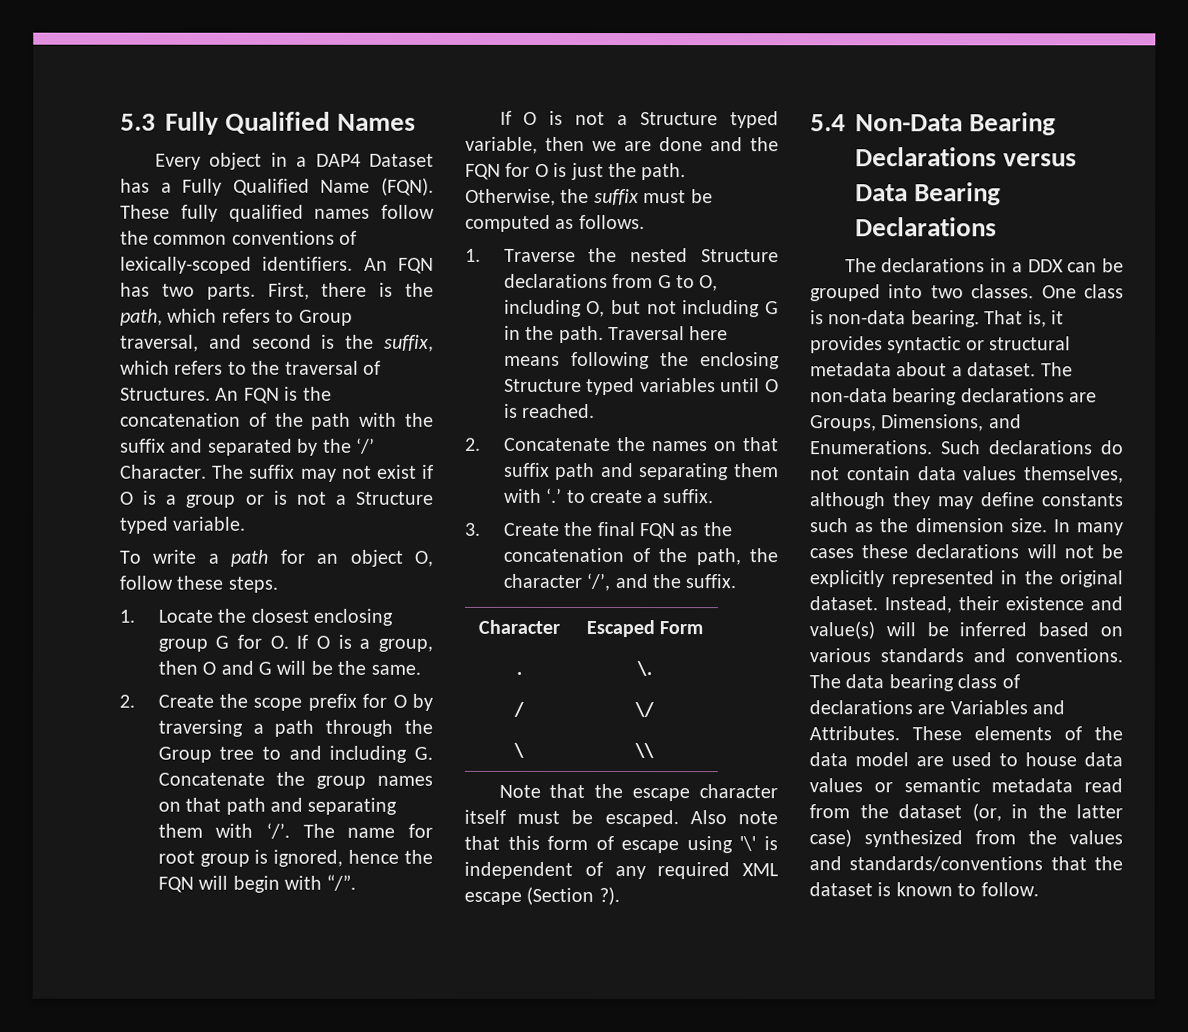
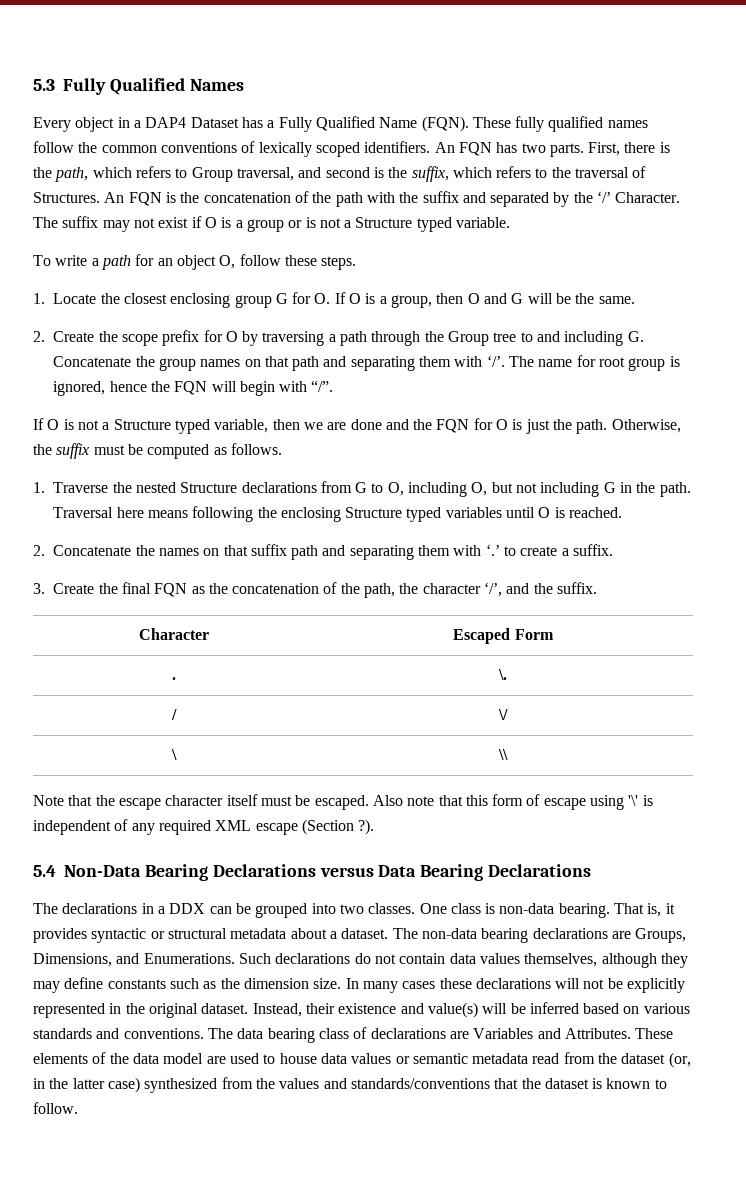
- These fully qualified names follow the common conventions of lexically-scoped identifiers.
+ These fully qualified names follow the common conventions of lexically scoped identifiers.

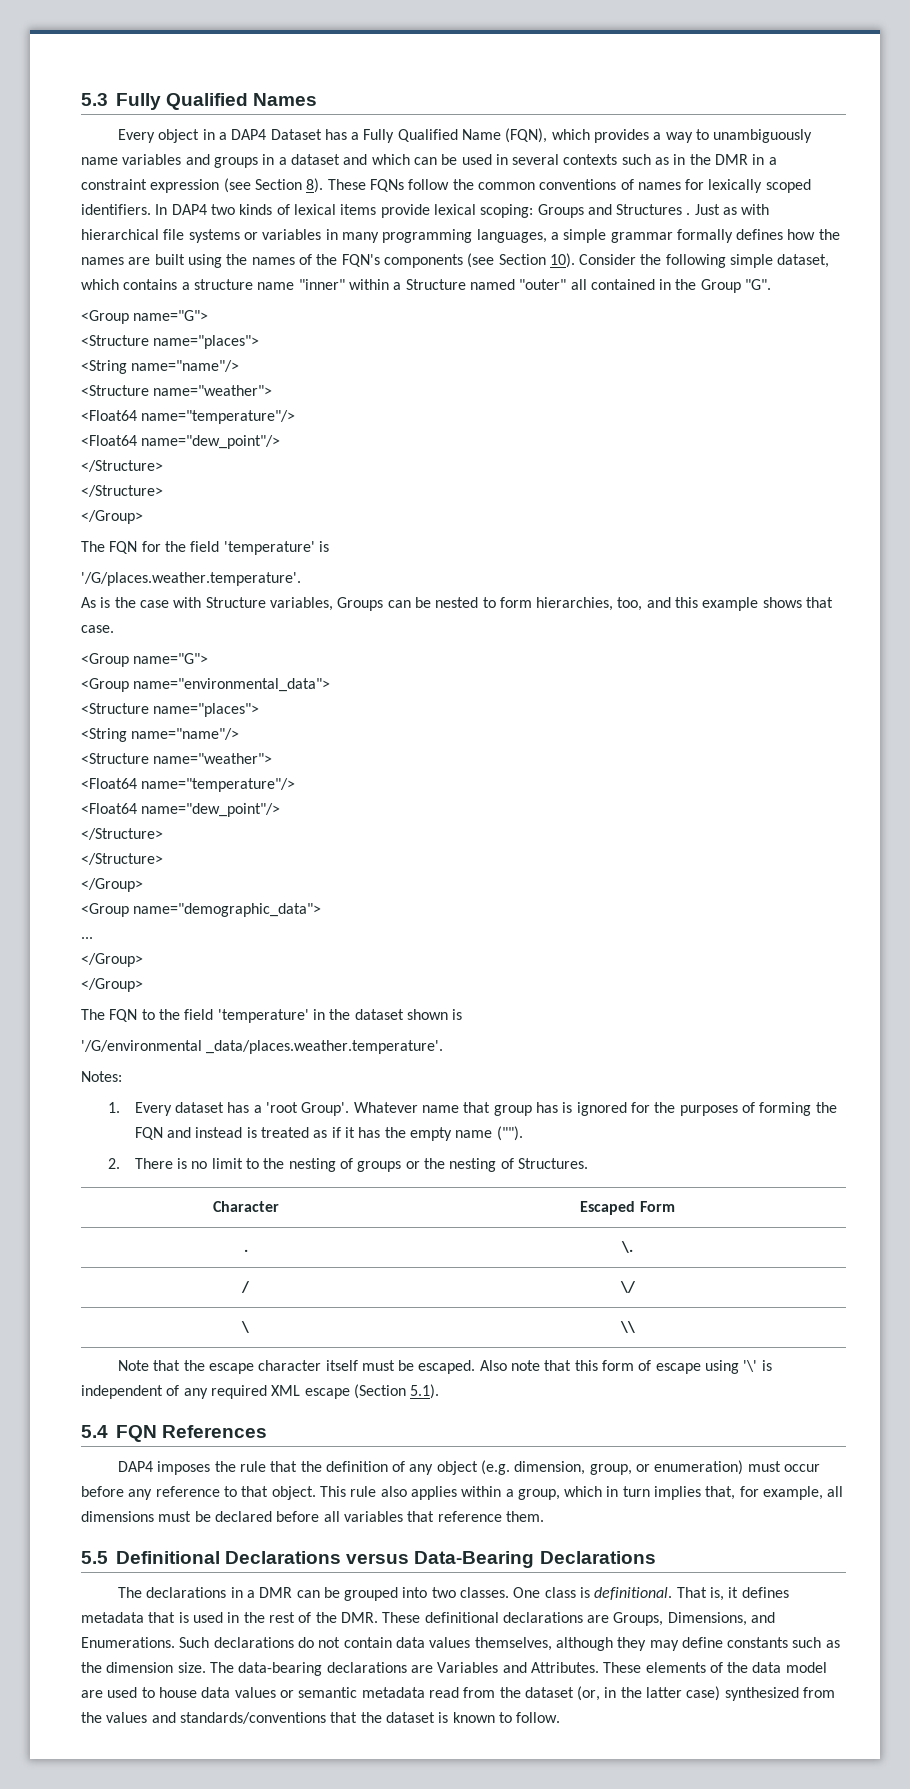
- Every object in a DAP4 Dataset has a Fully Qualified Name (FQN). These fully qualified names follow the common conventions of lexically scoped identifiers.
+ Every object in a DAP4 Dataset has a Fully Qualified Name (FQN), which provides a way to unambiguously name variables and groups in a dataset and which can be used in several contexts such as in the DMR in a constraint expression (see Section 8). These FQNs follow the common conventions of names for lexically scoped identifiers.
- An FQN has two parts. First, there is the path, which refers to Group traversal, and second is the suffix, which refers to the traversal of Structures. An FQN is the concatenation of the path with the suffix and separated by the ‘/’ Character. The suffix may not exist if O is a group or is not a Structure typed variable.
- To write a path for an object O, follow these steps.
- 1. Locate the closest enclosing group G for O. If O is a group, then O and G will be the same.
- 2. Create the scope prefix for O by traversing a path through the Group tree to and including G. Concatenate the group names on that path and separating them with ‘/’. The name for root group is ignored, hence the FQN will begin with “/”.
- If O is not a Structure typed variable, then we are done and the FQN for O is just the path. Otherwise, the suffix must be computed as follows.
- 1. Traverse the nested Structure declarations from G to O, including O, but not including G in the path. Traversal here means following the enclosing Structure typed variables until O is reached.
- 2. Concatenate the names on that suffix path and separating them with ‘.’ to create a suffix.
- 3. Create the final FQN as the concatenation of the path, the character ‘/’, and the suffix.
+ In DAP4 two kinds of lexical items provide lexical scoping: Groups and Structures . Just as with hierarchical file systems or variables in many programming languages, a simple grammar formally defines how the names are built using the names of the FQN's components (see Section 10). Consider the following simple dataset, which contains a structure name "inner" within a Structure named "outer" all contained in the Group "G".
+ <Group name="G">
+ <Structure name="places">
+ <String name="name"/>
+ <Structure name="weather">
+ <Float64 name="temperature"/>
+ <Float64 name="dew_point"/>
+ </Structure>
+ </Structure>
+ </Group>
+ The FQN for the field 'temperature' is
+ '/G/places.weather.temperature'.
+ As is the case with Structure variables, Groups can be nested to form hierarchies, too, and this example shows that case.
+ <Group name="G">
+ <Group name="environmental_data">
+ <Structure name="places">
+ <String name="name"/>
+ <Structure name="weather">
+ <Float64 name="temperature"/>
+ <Float64 name="dew_point"/>
+ </Structure>
+ </Structure>
+ </Group>
+ <Group name="demographic_data">
+ ...
+ </Group>
+ </Group>
+ The FQN to the field 'temperature' in the dataset shown is
+ '/G/environmental _data/places.weather.temperature'.
+ Notes:
+ 1. Every dataset has a 'root Group'. Whatever name that group has is ignored for the purposes of forming the FQN and instead is treated as if it has the empty name ("").
+ 2. There is no limit to the nesting of groups or the nesting of Structures.
- Also note that this form of escape using '\' is independent of any required XML escape (Section ?).
+ Also note that this form of escape using '\' is independent of any required XML escape (Section 5.1).
- 5.4 Non-Data Bearing Declarations versus Data Bearing Declarations
+ 5.4 FQN References
+ DAP4 imposes the rule that the definition of any object (e.g. dimension, group, or enumeration) must occur before any reference to that object. This rule also applies within a group, which in turn implies that, for example, all dimensions must be declared before all variables that reference them.
+ 5.5 Definitional Declarations versus Data-Bearing Declarations
- The declarations in a DDX can be grouped into two classes.
+ The declarations in a DMR can be grouped into two classes.
- One class is non-data bearing.
+ One class is definitional.
- That is, it provides syntactic or structural metadata about a dataset. The non-data bearing declarations are Groups, Dimensions, and Enumerations.
+ That is, it defines metadata that is used in the rest of the DMR. These definitional declarations are Groups, Dimensions, and Enumerations.
- In many cases these declarations will not be explicitly represented in the original dataset. Instead, their existence and value(s) will be inferred based on various standards and conventions. The data bearing class of declarations are Variables and Attributes.
+ The data-bearing declarations are Variables and Attributes.

